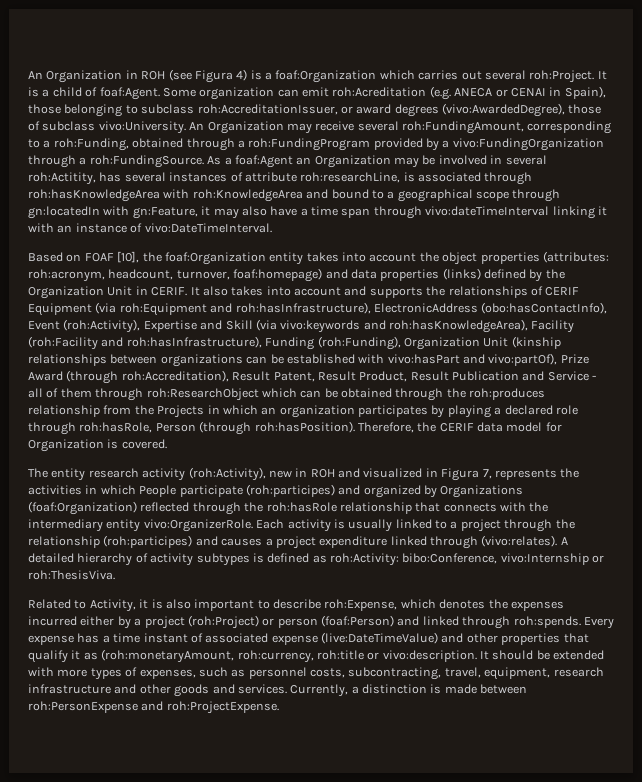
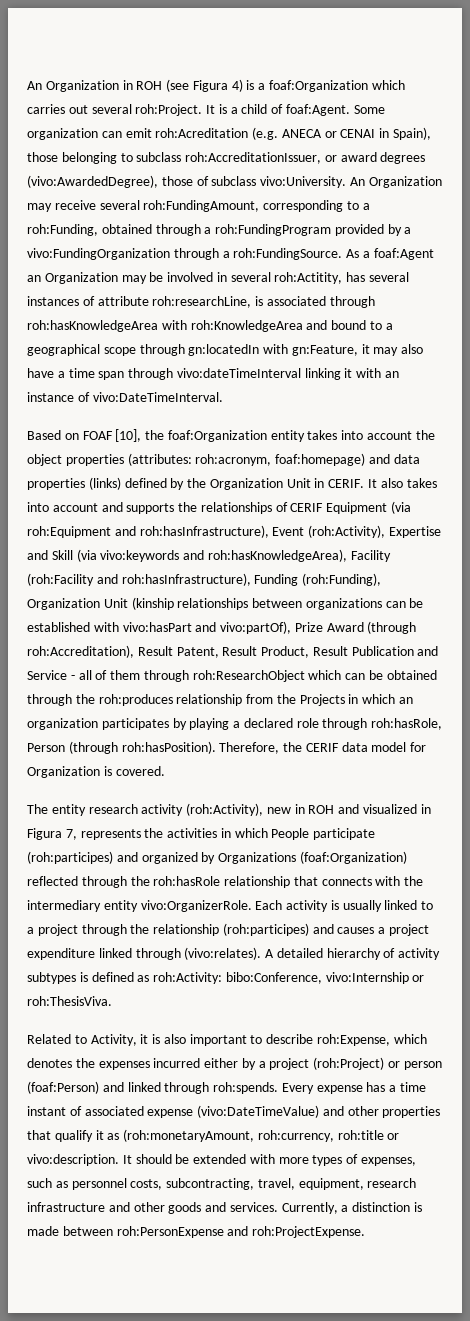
- Based on FOAF [10], the foaf:Organization entity takes into account the object properties (attributes: roh:acronym, headcount, turnover, foaf:homepage) and data properties (links) defined by the Organization Unit in CERIF.
+ Based on FOAF [10], the foaf:Organization entity takes into account the object properties (attributes: roh:acronym, foaf:homepage) and data properties (links) defined by the Organization Unit in CERIF.
- It also takes into account and supports the relationships of CERIF Equipment (via roh:Equipment and roh:hasInfrastructure), ElectronicAddress (obo:hasContactInfo), Event (roh:Activity), Expertise and Skill (via vivo:keywords and roh:hasKnowledgeArea), Facility (roh:Facility and roh:hasInfrastructure), Funding (roh:Funding), Organization Unit (kinship relationships between organizations can be established with vivo:hasPart and vivo:partOf), Prize Award (through roh:Accreditation), Result Patent, Result Product, Result Publication and Service - all of them through roh:ResearchObject which can be obtained through the roh:produces relationship from the Projects in which an organization participates by playing a declared role through roh:hasRole, Person (through roh:hasPosition).
+ It also takes into account and supports the relationships of CERIF Equipment (via roh:Equipment and roh:hasInfrastructure), Event (roh:Activity), Expertise and Skill (via vivo:keywords and roh:hasKnowledgeArea), Facility (roh:Facility and roh:hasInfrastructure), Funding (roh:Funding), Organization Unit (kinship relationships between organizations can be established with vivo:hasPart and vivo:partOf), Prize Award (through roh:Accreditation), Result Patent, Result Product, Result Publication and Service - all of them through roh:ResearchObject which can be obtained through the roh:produces relationship from the Projects in which an organization participates by playing a declared role through roh:hasRole, Person (through roh:hasPosition).
- Every expense has a time instant of associated expense (live:DateTimeValue) and other properties that qualify it as (roh:monetaryAmount, roh:currency, roh:title or vivo:description.
+ Every expense has a time instant of associated expense (vivo:DateTimeValue) and other properties that qualify it as (roh:monetaryAmount, roh:currency, roh:title or vivo:description.

